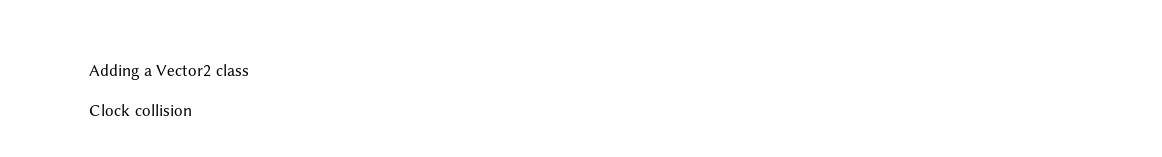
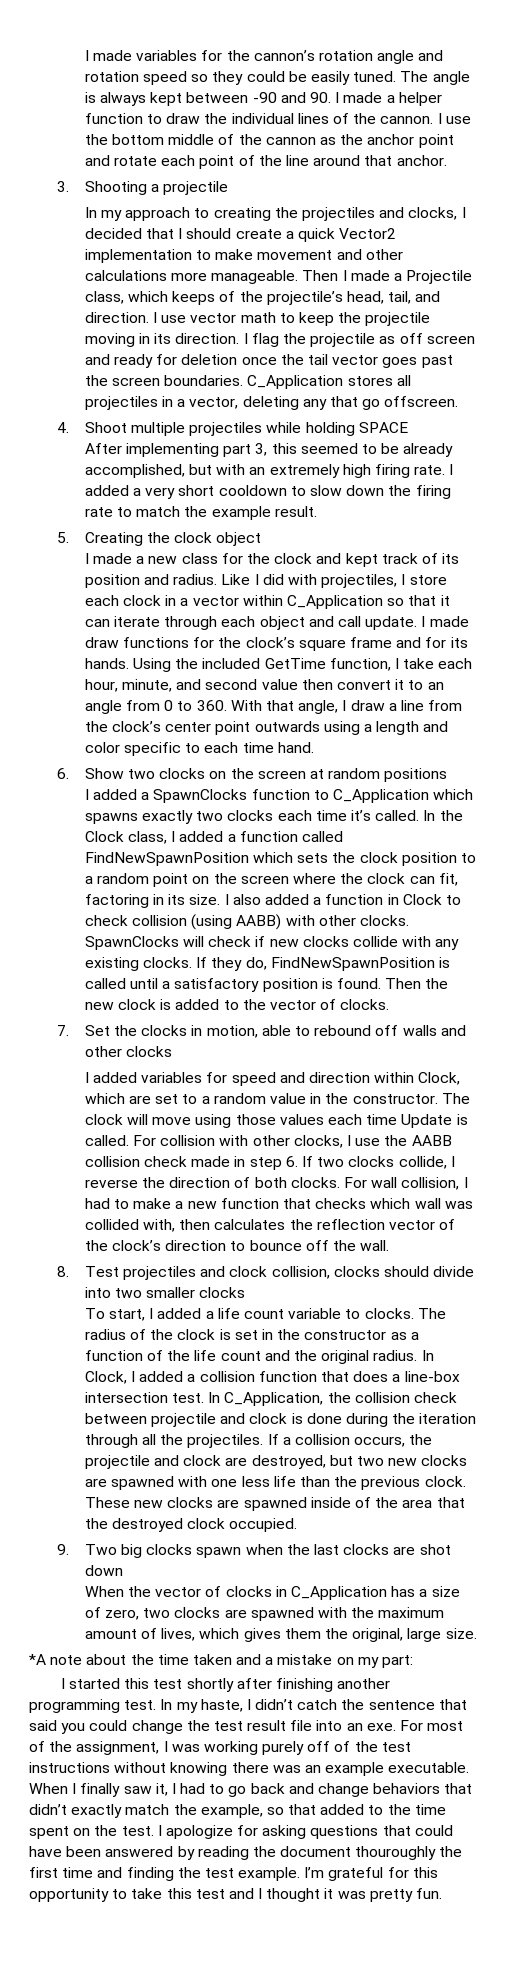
- Adding a Vector2 class
- Clock collision
+ I made variables for the cannon’s rotation angle and rotation speed so they could be easily tuned. The angle is always kept between -90 and 90. I made a helper function to draw the individual lines of the cannon. I use the bottom middle of the cannon as the anchor point and rotate each point of the line around that anchor.
+ 3. Shooting a projectile
+ In my approach to creating the projectiles and clocks, I decided that I should create a quick Vector2 implementation to make movement and other calculations more manageable. Then I made a Projectile class, which keeps of the projectile’s head, tail, and direction. I use vector math to keep the projectile moving in its direction. I flag the projectile as off screen and ready for deletion once the tail vector goes past the screen boundaries. C_Application stores all projectiles in a vector, deleting any that go offscreen.
+ 4. Shoot multiple projectiles while holding SPACE
+ After implementing part 3, this seemed to be already accomplished, but with an extremely high firing rate. I added a very short cooldown to slow down the firing rate to match the example result.
+ 5. Creating the clock object
+ I made a new class for the clock and kept track of its position and radius. Like I did with projectiles, I store each clock in a vector within C_Application so that it can iterate through each object and call update. I made draw functions for the clock’s square frame and for its hands. Using the included GetTime function, I take each hour, minute, and second value then convert it to an angle from 0 to 360. With that angle, I draw a line from the clock’s center point outwards using a length and color specific to each time hand.
+ 6. Show two clocks on the screen at random positions
+ I added a SpawnClocks function to C_Application which spawns exactly two clocks each time it’s called. In the Clock class, I added a function called FindNewSpawnPosition which sets the clock position to a random point on the screen where the clock can fit, factoring in its size. I also added a function in Clock to check collision (using AABB) with other clocks. SpawnClocks will check if new clocks collide with any existing clocks. If they do, FindNewSpawnPosition is called until a satisfactory position is found. Then the new clock is added to the vector of clocks.
+ 7. Set the clocks in motion, able to rebound off walls and other clocks
+ I added variables for speed and direction within Clock, which are set to a random value in the constructor. The clock will move using those values each time Update is called. For collision with other clocks, I use the AABB collision check made in step 6. If two clocks collide, I reverse the direction of both clocks. For wall collision, I had to make a new function that checks which wall was collided with, then calculates the reflection vector of the clock’s direction to bounce off the wall.
+ 8. Test projectiles and clock collision, clocks should divide into two smaller clocks
+ To start, I added a life count variable to clocks. The radius of the clock is set in the constructor as a function of the life count and the original radius. In Clock, I added a collision function that does a line-box intersection test. In C_Application, the collision check between projectile and clock is done during the iteration through all the projectiles. If a collision occurs, the projectile and clock are destroyed, but two new clocks are spawned with one less life than the previous clock. These new clocks are spawned inside of the area that the destroyed clock occupied.
+ 9. Two big clocks spawn when the last clocks are shot down
+ When the vector of clocks in C_Application has a size of zero, two clocks are spawned with the maximum amount of lives, which gives them the original, large size.
+ *A note about the time taken and a mistake on my part:
+ I started this test shortly after finishing another programming test. In my haste, I didn’t catch the sentence that said you could change the test result file into an exe. For most of the assignment, I was working purely off of the test instructions without knowing there was an example executable. When I finally saw it, I had to go back and change behaviors that didn’t exactly match the example, so that added to the time spent on the test. I apologize for asking questions that could have been answered by reading the document thouroughly the first time and finding the test example. I’m grateful for this opportunity to take this test and I thought it was pretty fun.

